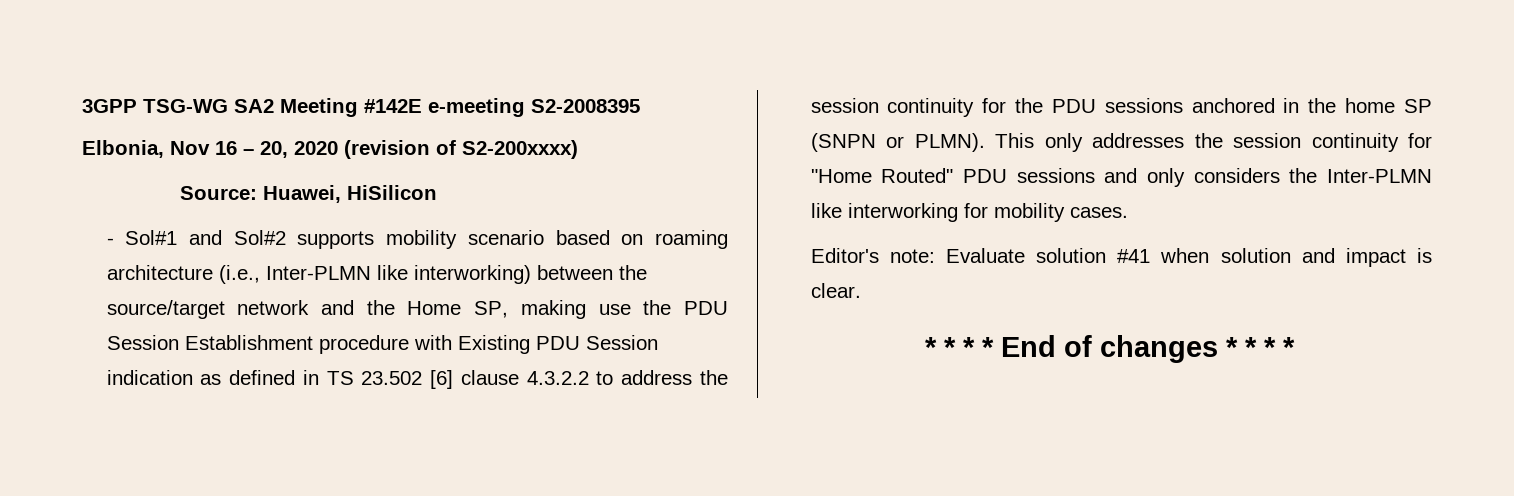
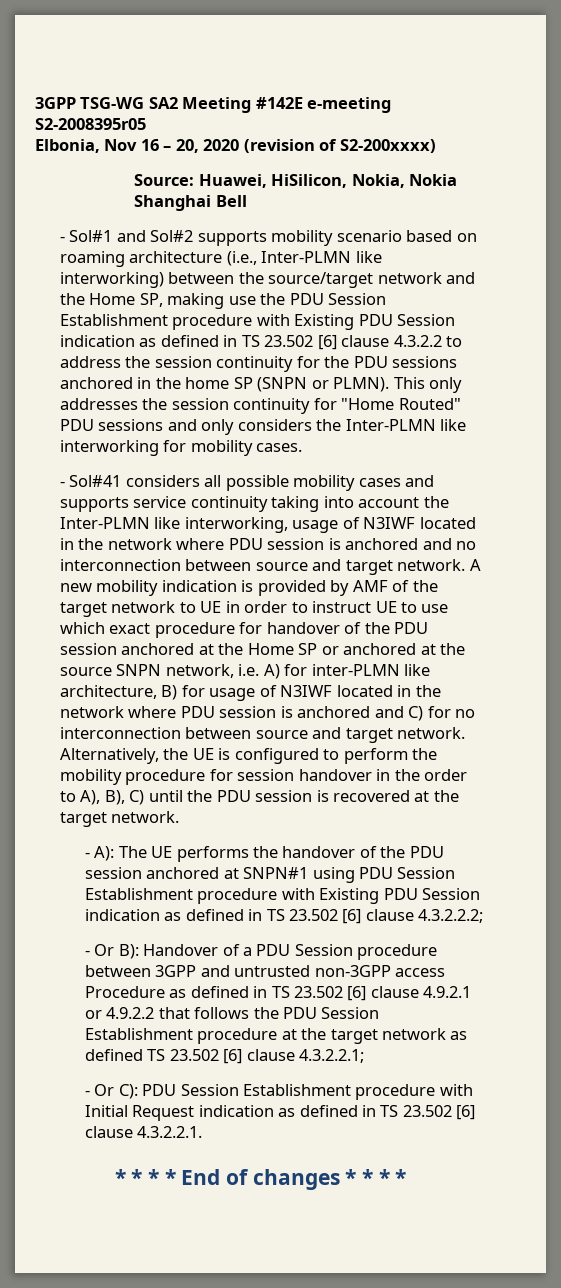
- 3GPP TSG-WG SA2 Meeting #142E e-meeting S2-2008395
+ 3GPP TSG-WG SA2 Meeting #142E e-meeting S2-2008395r05
- Source: Huawei, HiSilicon
+ Source: Huawei, HiSilicon, Nokia, Nokia Shanghai Bell
- Editor's note: Evaluate solution #41 when solution and impact is clear.
+ - Sol#41 considers all possible mobility cases and supports service continuity taking into account the Inter-PLMN like interworking, usage of N3IWF located in the network where PDU session is anchored and no interconnection between source and target network. A new mobility indication is provided by AMF of the target network to UE in order to instruct UE to use which exact procedure for handover of the PDU session anchored at the Home SP or anchored at the source SNPN network, i.e. A) for inter-PLMN like architecture, B) for usage of N3IWF located in the network where PDU session is anchored and C) for no interconnection between source and target network. Alternatively, the UE is configured to perform the mobility procedure for session handover in the order to A), B), C) until the PDU session is recovered at the target network.
+ - A): The UE performs the handover of the PDU session anchored at SNPN#1 using PDU Session Establishment procedure with Existing PDU Session indication as defined in TS 23.502 [6] clause 4.3.2.2.2;
+ - Or B): Handover of a PDU Session procedure between 3GPP and untrusted non-3GPP access Procedure as defined in TS 23.502 [6] clause 4.9.2.1 or 4.9.2.2 that follows the PDU Session Establishment procedure at the target network as defined TS 23.502 [6] clause 4.3.2.2.1;
+ - Or C): PDU Session Establishment procedure with Initial Request indication as defined in TS 23.502 [6] clause 4.3.2.2.1.

